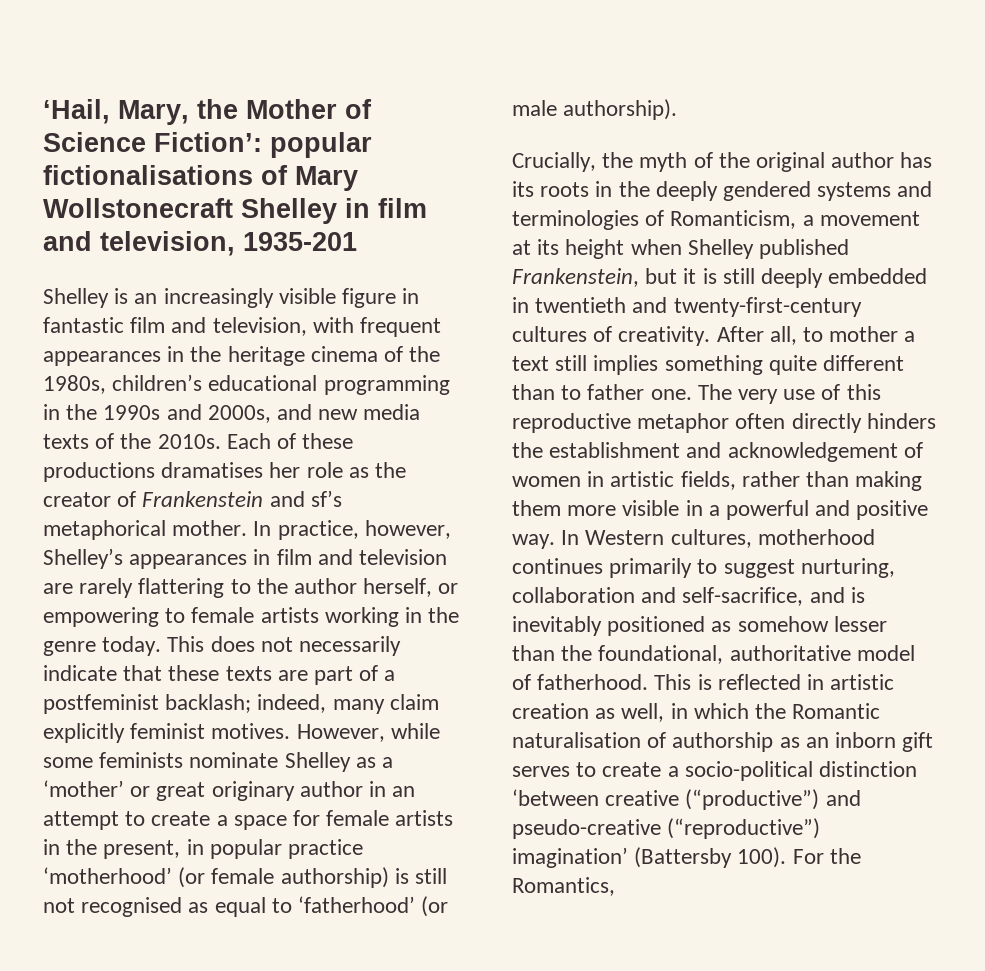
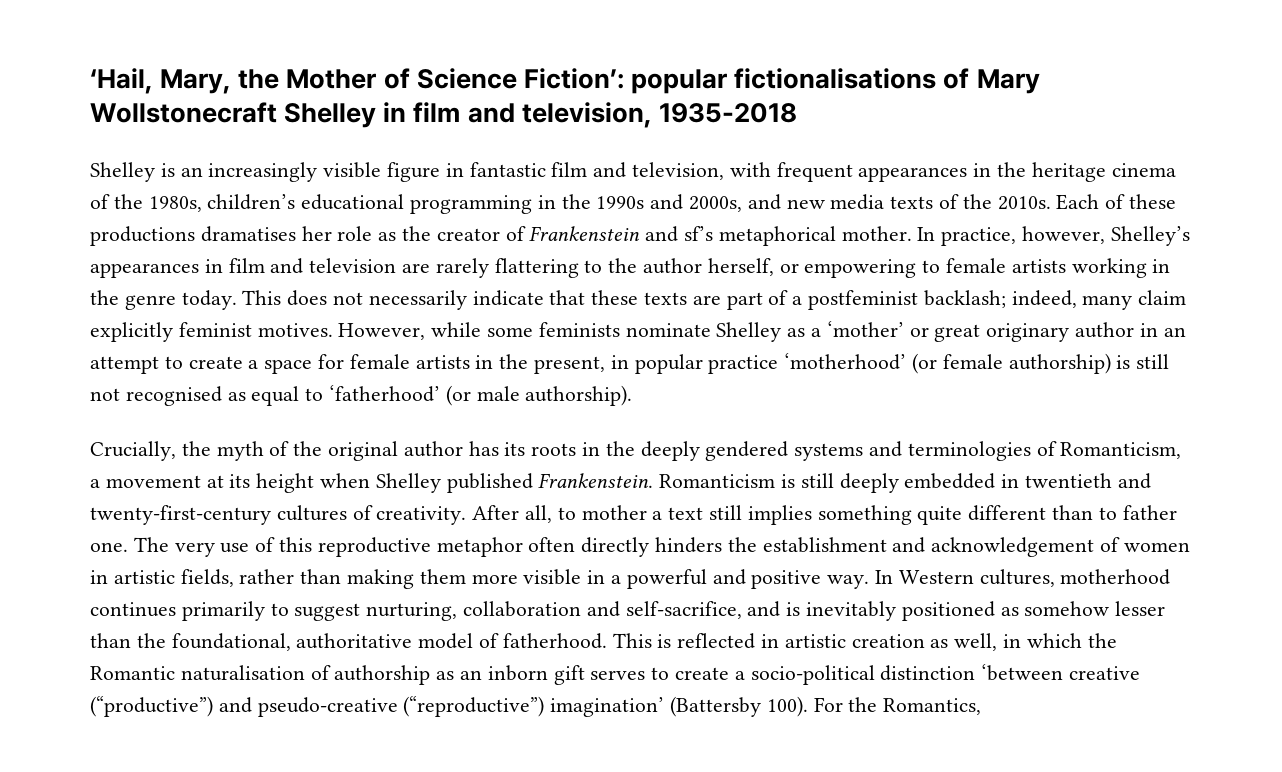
- ‘Hail, Mary, the Mother of Science Fiction’: popular fictionalisations of Mary Wollstonecraft Shelley in film and television, 1935-201
+ ‘Hail, Mary, the Mother of Science Fiction’: popular fictionalisations of Mary Wollstonecraft Shelley in film and television, 1935-2018
- Crucially, the myth of the original author has its roots in the deeply gendered systems and terminologies of Romanticism, a movement at its height when Shelley published Frankenstein, but it is still deeply embedded in twentieth and twenty-first-century cultures of creativity.
+ Crucially, the myth of the original author has its roots in the deeply gendered systems and terminologies of Romanticism, a movement at its height when Shelley published Frankenstein. Romanticism is still deeply embedded in twentieth and twenty-first-century cultures of creativity.

